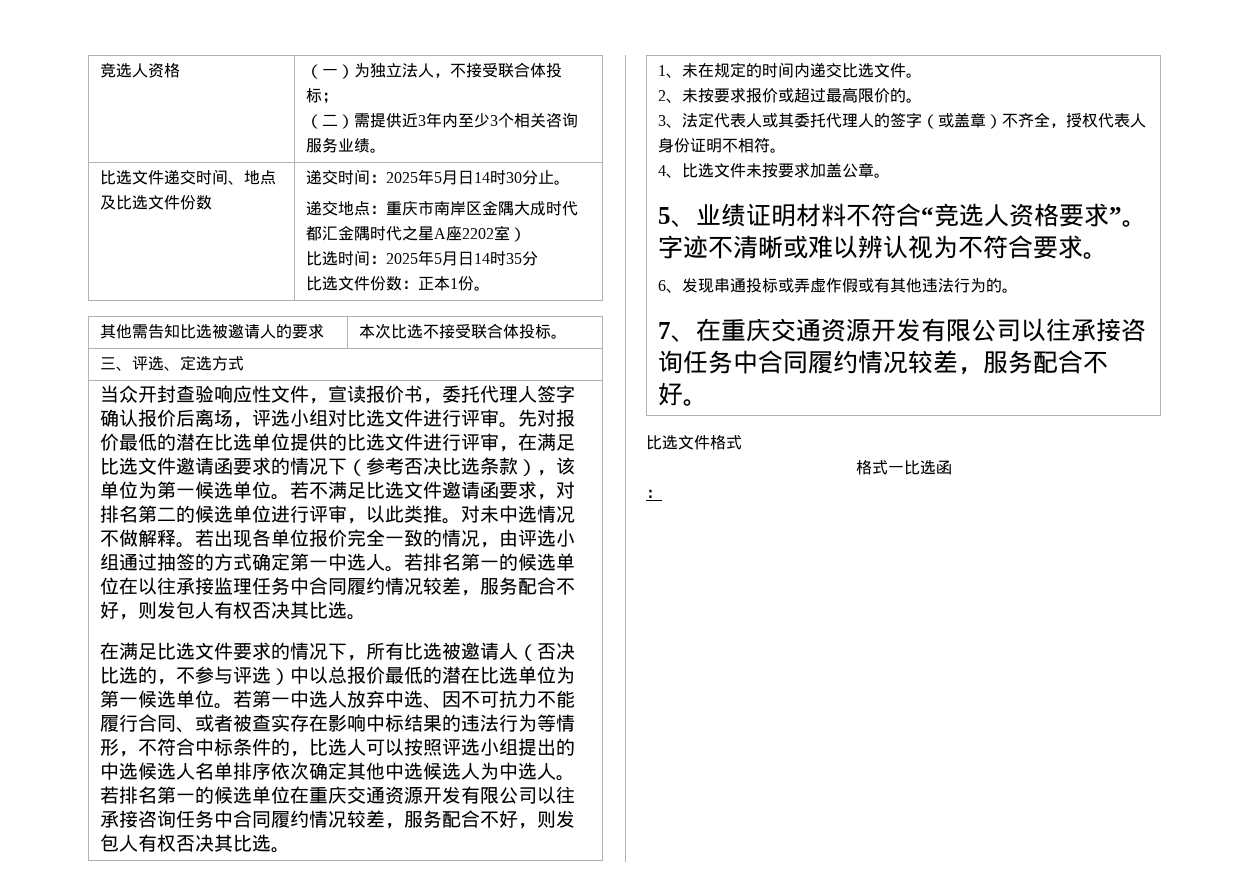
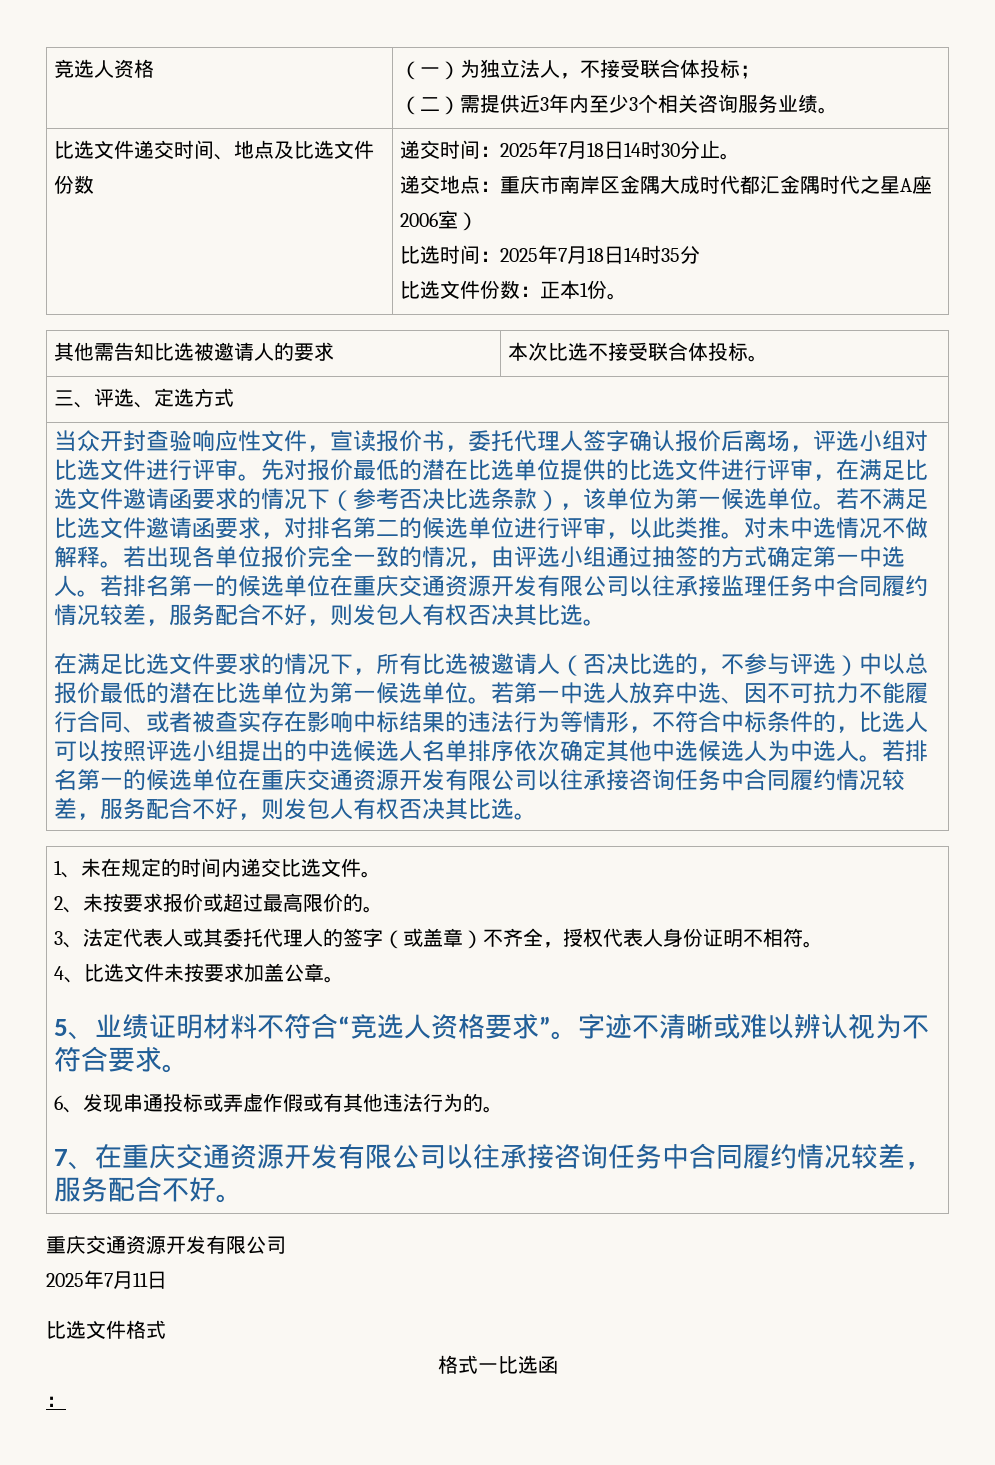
- 递交时间：2025年5月日14时30分止。
+ 递交时间：2025年7月18日14时30分止。
- 递交地点：重庆市南岸区金隅大成时代都汇金隅时代之星A座2202室）
+ 递交地点：重庆市南岸区金隅大成时代都汇金隅时代之星A座2006室）
- 比选时间：2025年5月日14时35分
+ 比选时间：2025年7月18日14时35分
- 若排名第一的候选单位在以往承接监理任务中合同履约情况较差，服务配合不好，则发包人有权否决其比选。
+ 若排名第一的候选单位在重庆交通资源开发有限公司以往承接监理任务中合同履约情况较差，服务配合不好，则发包人有权否决其比选。
  7、在重庆交通资源开发有限公司以往承接咨询任务中合同履约情况较差，服务配合不好。
+ 重庆交通资源开发有限公司
+ 2025年7月11日

